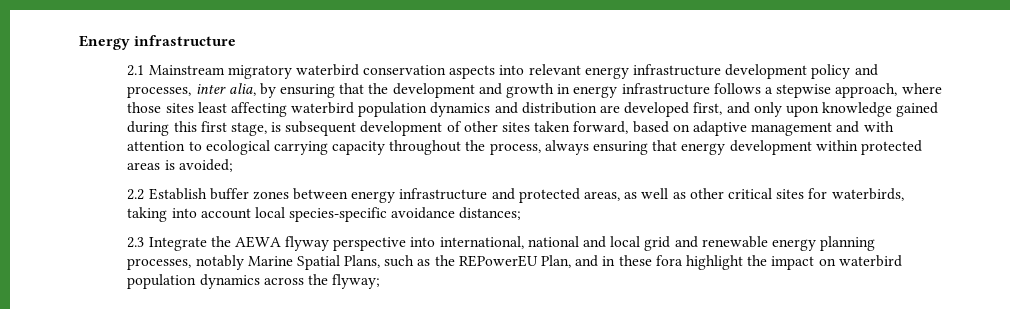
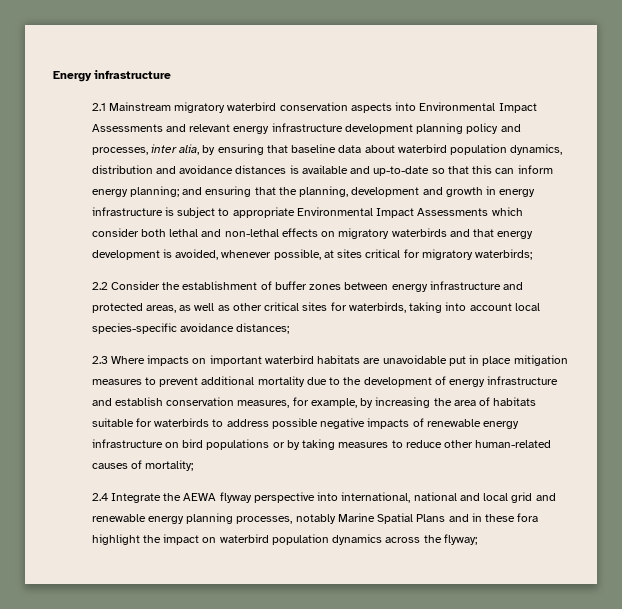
- 2.1 Mainstream migratory waterbird conservation aspects into relevant energy infrastructure development policy and processes, inter alia, by ensuring that the development and growth in energy infrastructure follows a stepwise approach, where those sites least affecting waterbird population dynamics and distribution are developed first, and only upon knowledge gained during this first stage, is subsequent development of other sites taken forward, based on adaptive management and with attention to ecological carrying capacity throughout the process, always ensuring that energy development within protected areas is avoided;
- 2.2 Establish buffer zones between energy infrastructure and protected areas, as well as other critical sites for waterbirds, taking into account local species-specific avoidance distances;
+ 2.1 Mainstream migratory waterbird conservation aspects into Environmental Impact Assessments and relevant energy infrastructure development planning policy and processes, inter alia, by ensuring that baseline data about waterbird population dynamics, distribution and avoidance distances is available and up-to-date so that this can inform energy planning; and ensuring that the planning, development and growth in energy infrastructure is subject to appropriate Environmental Impact Assessments which consider both lethal and non-lethal effects on migratory waterbirds and that energy development is avoided, whenever possible, at sites critical for migratory waterbirds;
+ 2.2 Consider the establishment of buffer zones between energy infrastructure and protected areas, as well as other critical sites for waterbirds, taking into account local species-specific avoidance distances;
- 2.3 Integrate the AEWA flyway perspective into international, national and local grid and renewable energy planning processes, notably Marine Spatial Plans, such as the REPowerEU Plan, and in these fora highlight the impact on waterbird population dynamics across the flyway;
+ 2.3 Where impacts on important waterbird habitats are unavoidable put in place mitigation measures to prevent additional mortality due to the development of energy infrastructure and establish conservation measures, for example, by increasing the area of habitats suitable for waterbirds to address possible negative impacts of renewable energy infrastructure on bird populations or by taking measures to reduce other human-related causes of mortality;
+ 2.4 Integrate the AEWA flyway perspective into international, national and local grid and renewable energy planning processes, notably Marine Spatial Plans and in these fora highlight the impact on waterbird population dynamics across the flyway;

